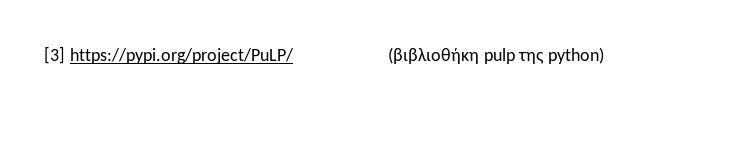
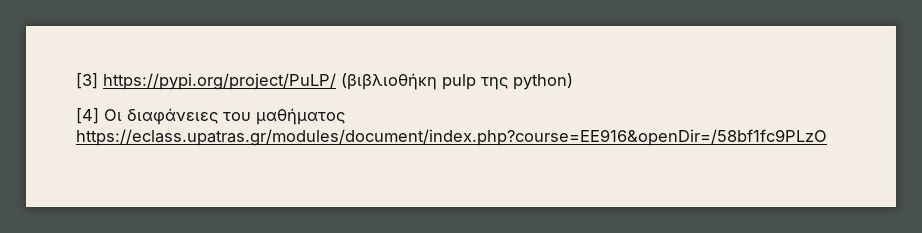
+ [4] Οι διαφάνειες του μαθήματος https://eclass.upatras.gr/modules/document/index.php?course=EE916&openDir=/58bf1fc9PLzO

